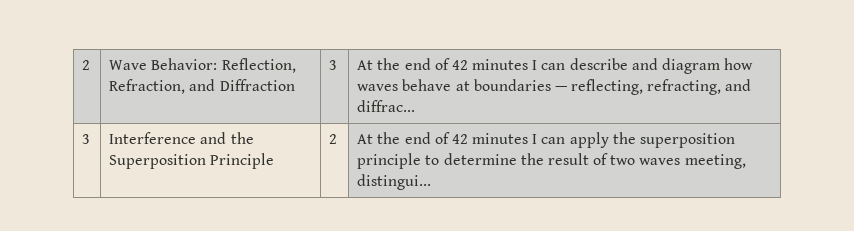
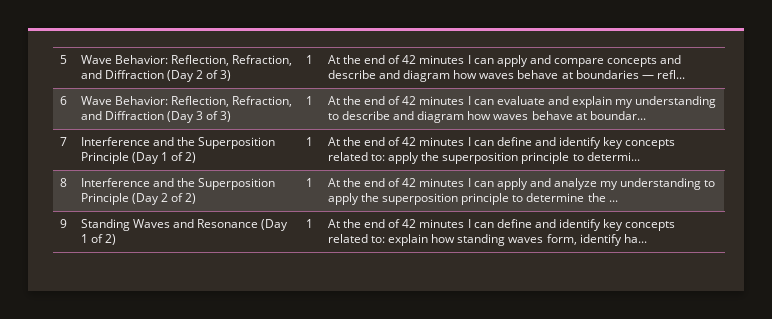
- 2 | Wave Behavior: Reflection, Refraction, and Diffraction | 3 | At the end of 42 minutes I can describe and diagram how waves behave at boundaries — reflecting, refracting, and diffrac...
- 3 | Interference and the Superposition Principle | 2 | At the end of 42 minutes I can apply the superposition principle to determine the result of two waves meeting, distingui...
+ 5 | Wave Behavior: Reflection, Refraction, and Diffraction (Day 2 of 3) | 1 | At the end of 42 minutes I can apply and compare concepts and describe and diagram how waves behave at boundaries — refl...
+ 6 | Wave Behavior: Reflection, Refraction, and Diffraction (Day 3 of 3) | 1 | At the end of 42 minutes I can evaluate and explain my understanding to describe and diagram how waves behave at boundar...
+ 7 | Interference and the Superposition Principle (Day 1 of 2) | 1 | At the end of 42 minutes I can define and identify key concepts related to: apply the superposition principle to determi...
+ 8 | Interference and the Superposition Principle (Day 2 of 2) | 1 | At the end of 42 minutes I can apply and analyze my understanding to apply the superposition principle to determine the ...
+ 9 | Standing Waves and Resonance (Day 1 of 2) | 1 | At the end of 42 minutes I can define and identify key concepts related to: explain how standing waves form, identify ha...

